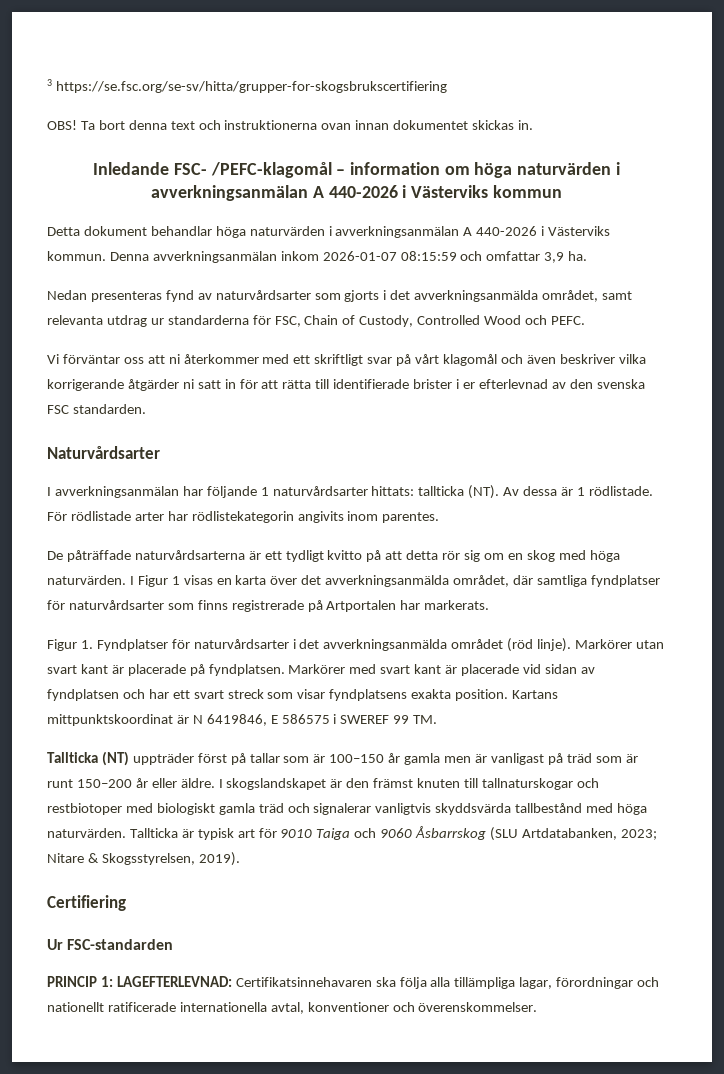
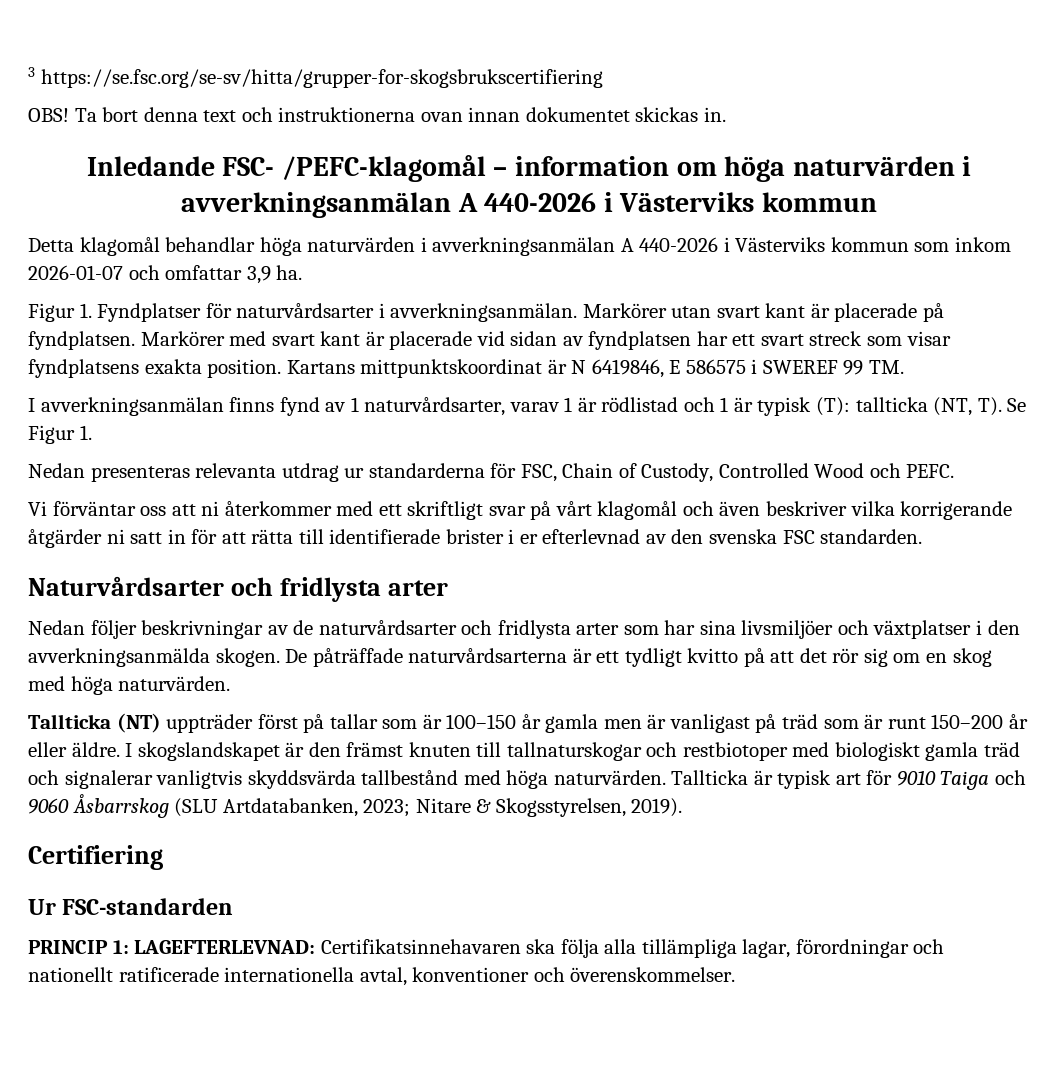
- Detta dokument behandlar höga naturvärden i avverkningsanmälan A 440-2026 i Västerviks kommun. Denna avverkningsanmälan inkom 2026-01-07 08:15:59 och omfattar 3,9 ha.
+ Detta klagomål behandlar höga naturvärden i avverkningsanmälan A 440-2026 i Västerviks kommun som inkom 2026-01-07 och omfattar 3,9 ha.
- Nedan presenteras fynd av naturvårdsarter som gjorts i det avverkningsanmälda området, samt relevanta utdrag ur standarderna för FSC, Chain of Custody, Controlled Wood och PEFC.
+ Figur 1. Fyndplatser för naturvårdsarter i avverkningsanmälan. Markörer utan svart kant är placerade på fyndplatsen. Markörer med svart kant är placerade vid sidan av fyndplatsen har ett svart streck som visar fyndplatsens exakta position. Kartans mittpunktskoordinat är N 6419846, E 586575 i SWEREF 99 TM.
+ I avverkningsanmälan finns fynd av 1 naturvårdsarter, varav 1 är rödlistad och 1 är typisk (T): tallticka (NT, T). Se Figur 1.
+ Nedan presenteras relevanta utdrag ur standarderna för FSC, Chain of Custody, Controlled Wood och PEFC.
- Naturvårdsarter
- I avverkningsanmälan har följande 1 naturvårdsarter hittats: tallticka (NT). Av dessa är 1 rödlistade. För rödlistade arter har rödlistekategorin angivits inom parentes.
- De påträffade naturvårdsarterna är ett tydligt kvitto på att detta rör sig om en skog med höga naturvärden. I Figur 1 visas en karta över det avverkningsanmälda området, där samtliga fyndplatser för naturvårdsarter som finns registrerade på Artportalen har markerats.
- Figur 1. Fyndplatser för naturvårdsarter i det avverkningsanmälda området (röd linje). Markörer utan svart kant är placerade på fyndplatsen. Markörer med svart kant är placerade vid sidan av fyndplatsen och har ett svart streck som visar fyndplatsens exakta position. Kartans mittpunktskoordinat är N 6419846, E 586575 i SWEREF 99 TM.
+ Naturvårdsarter och fridlysta arter
+ Nedan följer beskrivningar av de naturvårdsarter och fridlysta arter som har sina livsmiljöer och växtplatser i den avverkningsanmälda skogen. De påträffade naturvårdsarterna är ett tydligt kvitto på att det rör sig om en skog med höga naturvärden.

